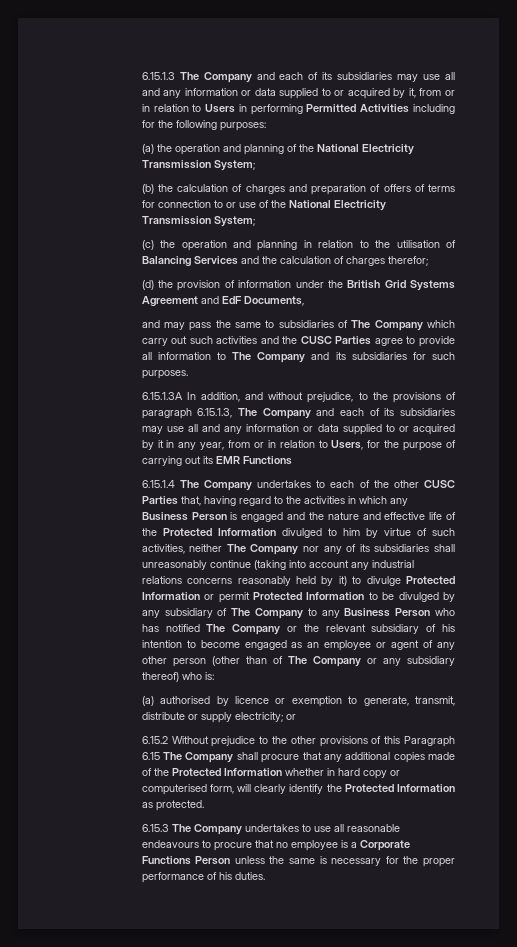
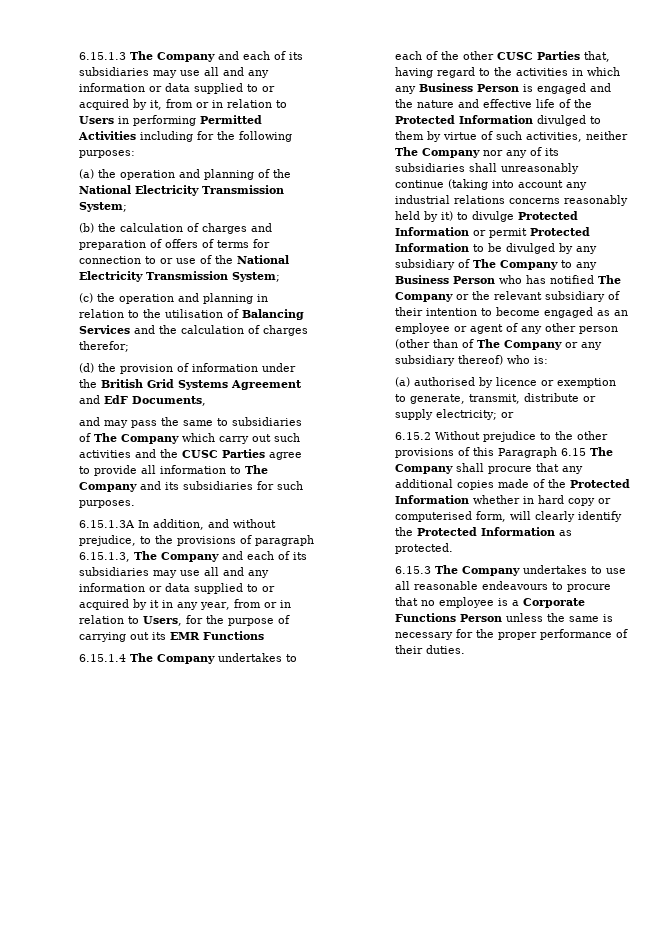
- 6.15.1.4 The Company undertakes to each of the other CUSC Parties that, having regard to the activities in which any Business Person is engaged and the nature and effective life of the Protected Information divulged to him by virtue of such activities, neither The Company nor any of its subsidiaries shall unreasonably continue (taking into account any industrial relations concerns reasonably held by it) to divulge Protected Information or permit Protected Information to be divulged by any subsidiary of The Company to any Business Person who has notified The Company or the relevant subsidiary of his intention to become engaged as an employee or agent of any other person (other than of The Company or any subsidiary thereof) who is:
+ 6.15.1.4 The Company undertakes to each of the other CUSC Parties that, having regard to the activities in which any Business Person is engaged and the nature and effective life of the Protected Information divulged to them by virtue of such activities, neither The Company nor any of its subsidiaries shall unreasonably continue (taking into account any industrial relations concerns reasonably held by it) to divulge Protected Information or permit Protected Information to be divulged by any subsidiary of The Company to any Business Person who has notified The Company or the relevant subsidiary of their intention to become engaged as an employee or agent of any other person (other than of The Company or any subsidiary thereof) who is:
- 6.15.3 The Company undertakes to use all reasonable endeavours to procure that no employee is a Corporate Functions Person unless the same is necessary for the proper performance of his duties.
+ 6.15.3 The Company undertakes to use all reasonable endeavours to procure that no employee is a Corporate Functions Person unless the same is necessary for the proper performance of their duties.

